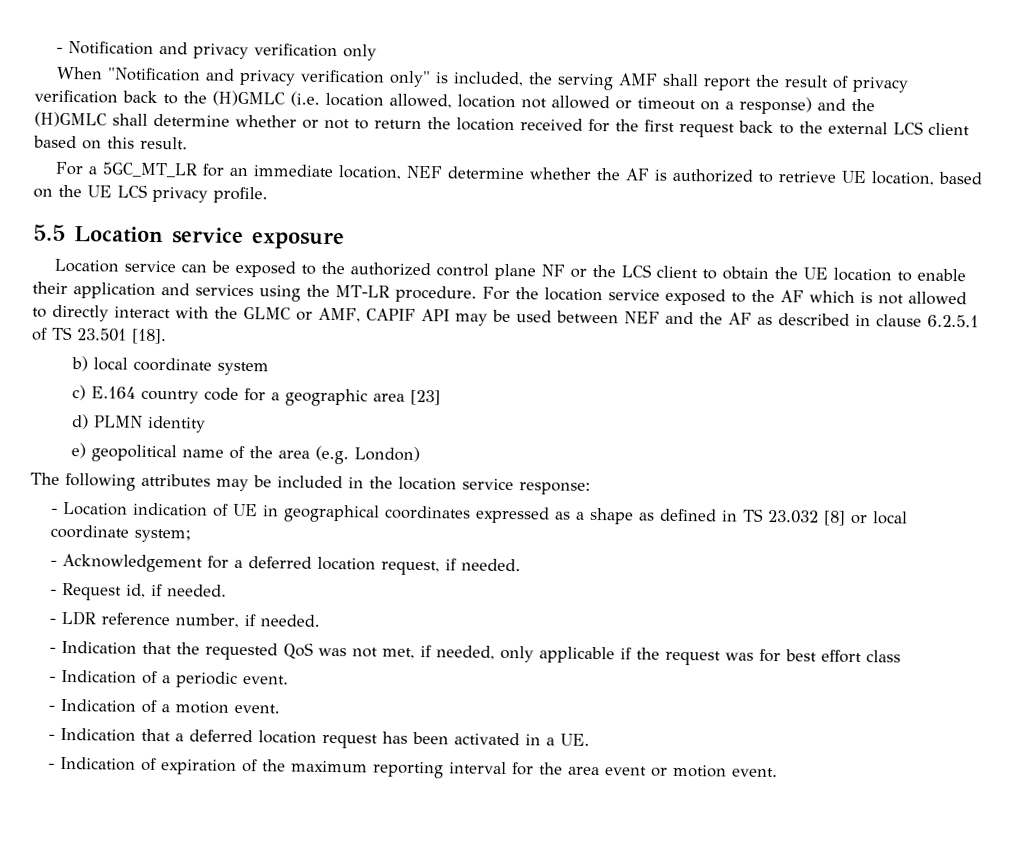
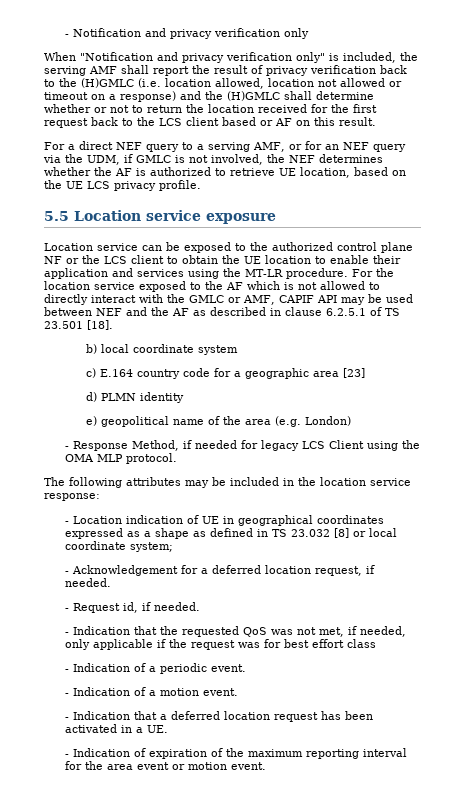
- When "Notification and privacy verification only" is included, the serving AMF shall report the result of privacy verification back to the (H)GMLC (i.e. location allowed, location not allowed or timeout on a response) and the
- (H)GMLC shall determine whether or not to return the location received for the first request back to the external LCS client based on this result.
+ When "Notification and privacy verification only" is included, the serving AMF shall report the result of privacy verification back to the (H)GMLC (i.e. location allowed, location not allowed or timeout on a response) and the (H)GMLC shall determine whether or not to return the location received for the first request back to the LCS client based or AF on this result.
- For a 5GC_MT_LR for an immediate location, NEF determine whether the AF is authorized to retrieve UE location, based on the UE LCS privacy profile.
+ For a direct NEF query to a serving AMF, or for an NEF query via the UDM, if GMLC is not involved, the NEF determines whether the AF is authorized to retrieve UE location, based on the UE LCS privacy profile.
- For the location service exposed to the AF which is not allowed to directly interact with the GLMC or AMF, CAPIF API may be used between NEF and the AF as described in clause 6.2.5.1 of TS 23.501 [18].
+ For the location service exposed to the AF which is not allowed to directly interact with the GMLC or AMF, CAPIF API may be used between NEF and the AF as described in clause 6.2.5.1 of TS 23.501 [18].
+ - Response Method, if needed for legacy LCS Client using the OMA MLP protocol.
- - LDR reference number, if needed.

